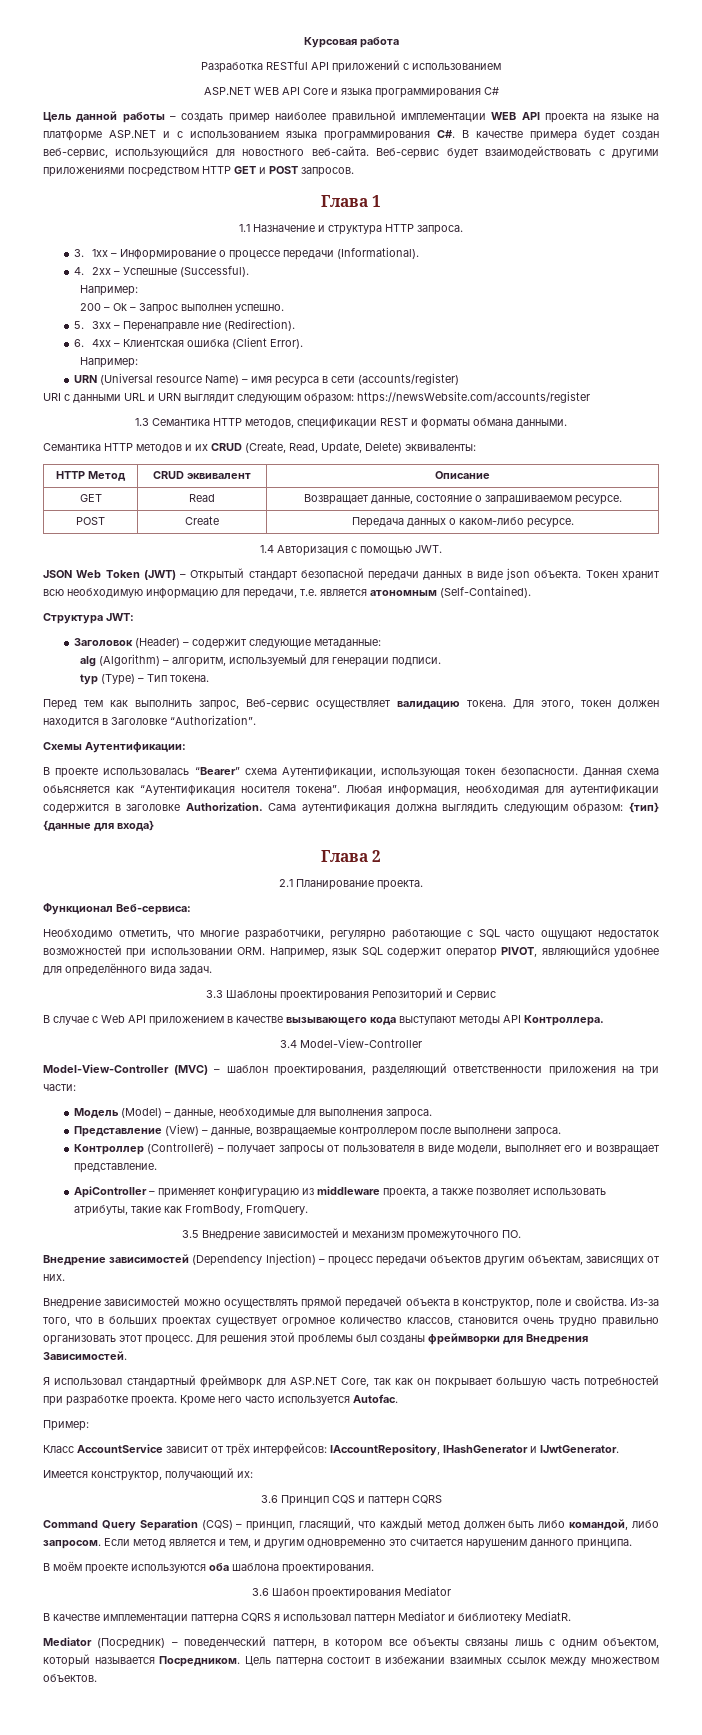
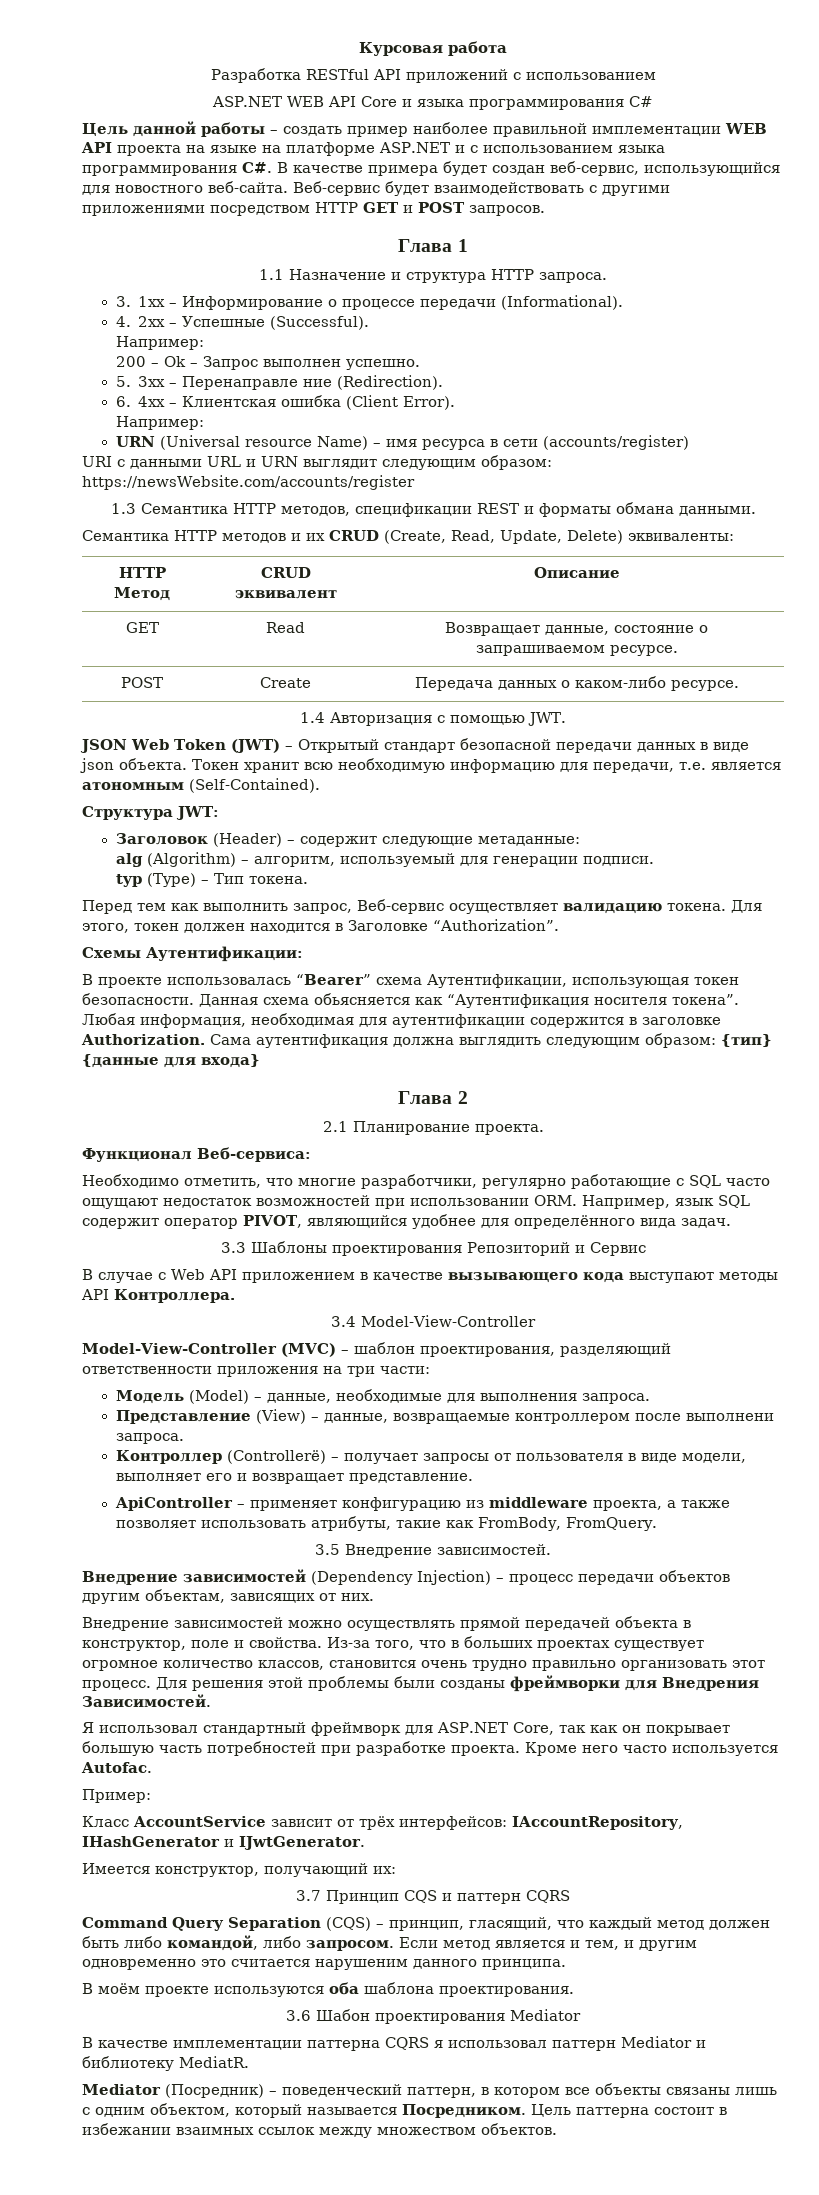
- 3.5 Внедрение зависимостей и механизм промежуточного ПО.
+ 3.5 Внедрение зависимостей.
- Для решения этой проблемы был созданы фреймворки для Внедрения Зависимостей.
+ Для решения этой проблемы были созданы фреймворки для Внедрения Зависимостей.
- 3.6 Принцип CQS и паттерн CQRS
+ 3.7 Принцип CQS и паттерн CQRS

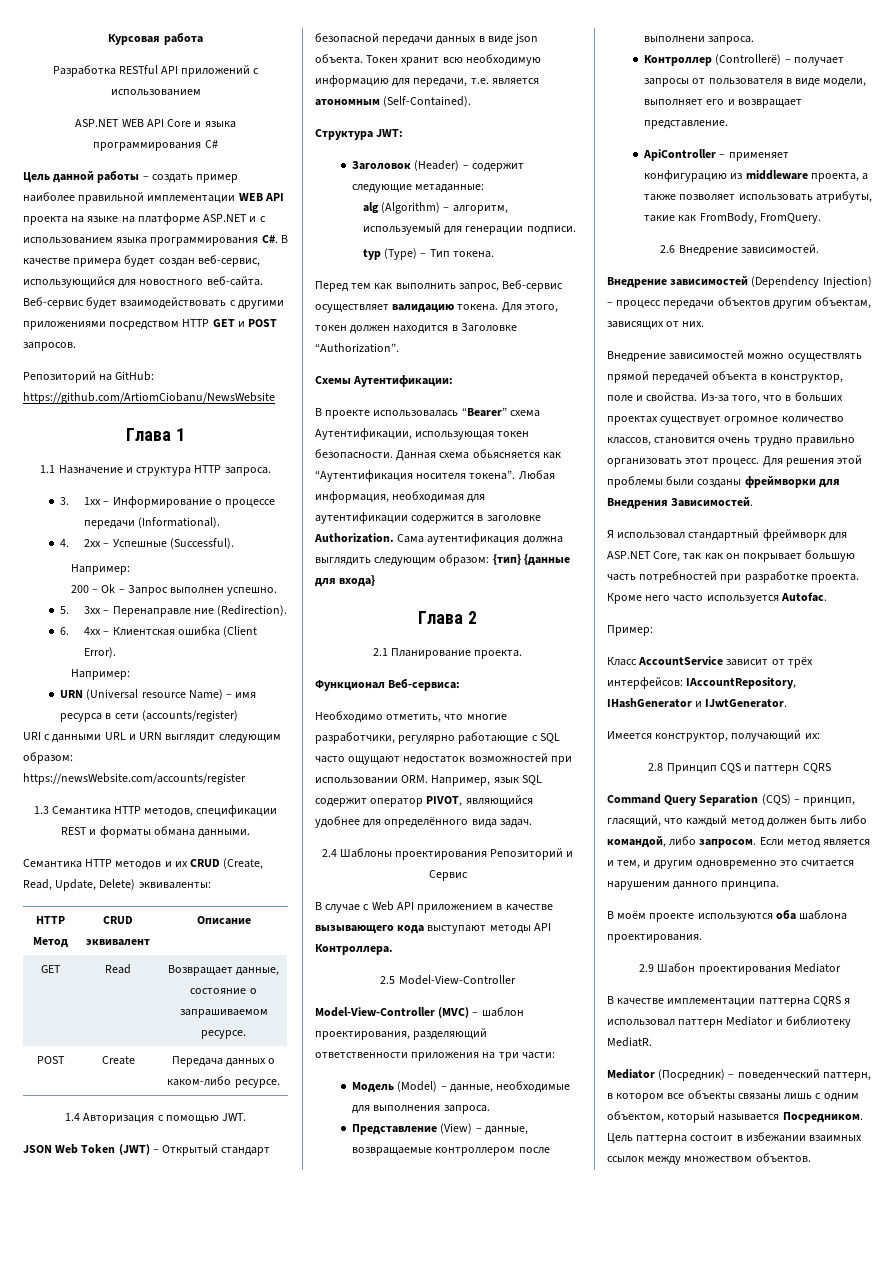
+ Репозиторий на GitHub: https://github.com/ArtiomCiobanu/NewsWebsite
- 3.3 Шаблоны проектирования Репозиторий и Сервис
+ 2.4 Шаблоны проектирования Репозиторий и Сервис
- 3.4 Model-View-Controller
+ 2.5 Model-View-Controller
- 3.5 Внедрение зависимостей.
+ 2.6 Внедрение зависимостей.
- 3.7 Принцип CQS и паттерн CQRS
+ 2.8 Принцип CQS и паттерн CQRS
- 3.6 Шабон проектирования Mediator
+ 2.9 Шабон проектирования Mediator

